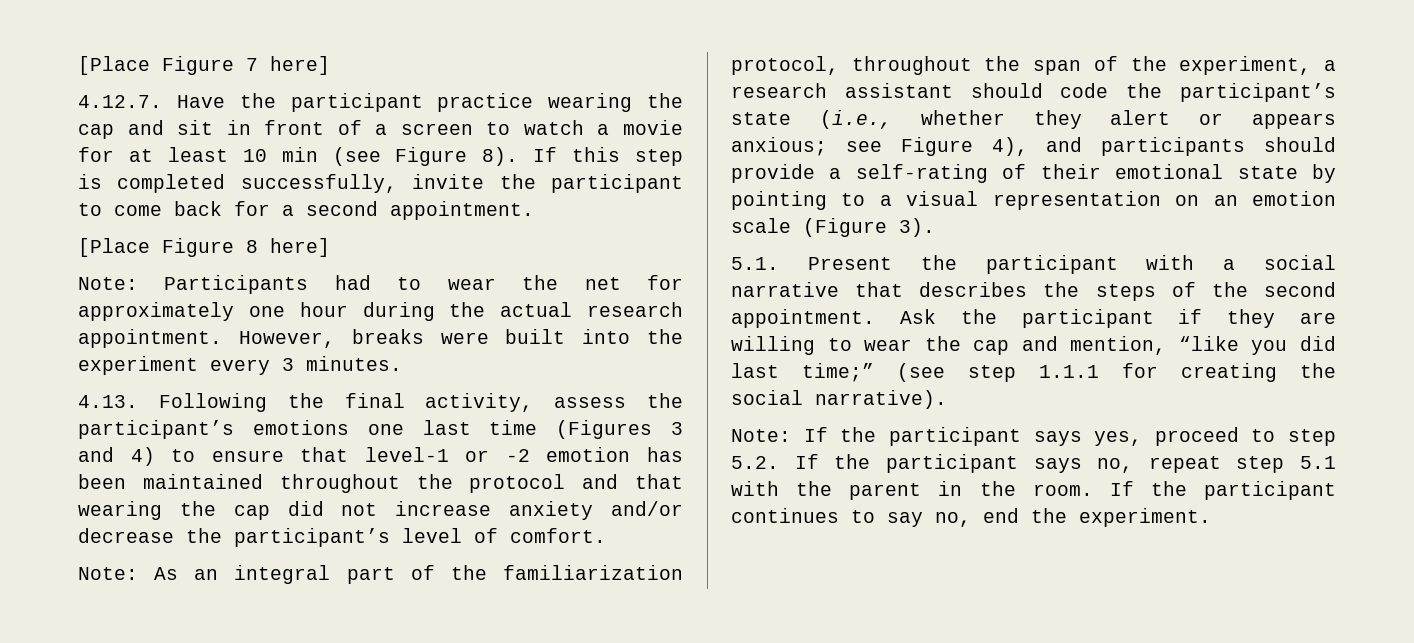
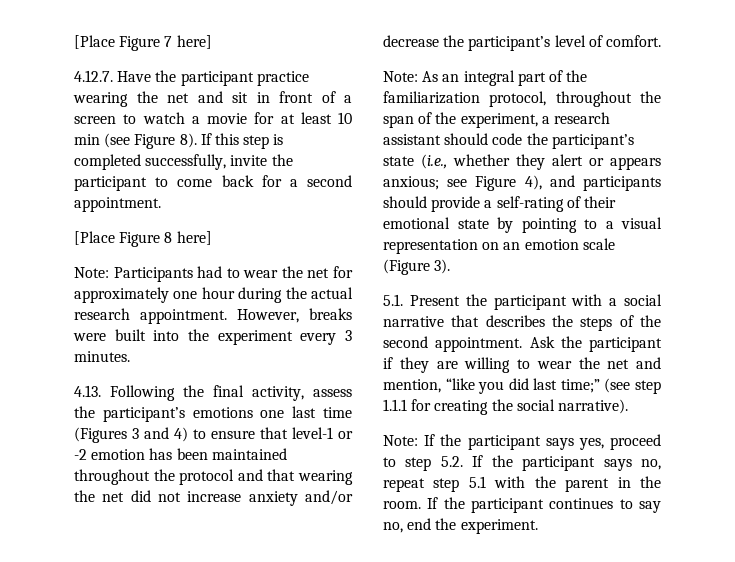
- 4.12.7. Have the participant practice wearing the cap and sit in front of a screen to watch a movie for at least 10 min (see Figure 8).
+ 4.12.7. Have the participant practice wearing the net and sit in front of a screen to watch a movie for at least 10 min (see Figure 8).
- 4.13. Following the final activity, assess the participant’s emotions one last time (Figures 3 and 4) to ensure that level-1 or -2 emotion has been maintained throughout the protocol and that wearing the cap did not increase anxiety and/or decrease the participant’s level of comfort.
+ 4.13. Following the final activity, assess the participant’s emotions one last time (Figures 3 and 4) to ensure that level-1 or -2 emotion has been maintained throughout the protocol and that wearing the net did not increase anxiety and/or decrease the participant’s level of comfort.
- Ask the participant if they are willing to wear the cap and mention, “like you did last time;” (see step 1.1.1 for creating the social narrative).
+ Ask the participant if they are willing to wear the net and mention, “like you did last time;” (see step 1.1.1 for creating the social narrative).

